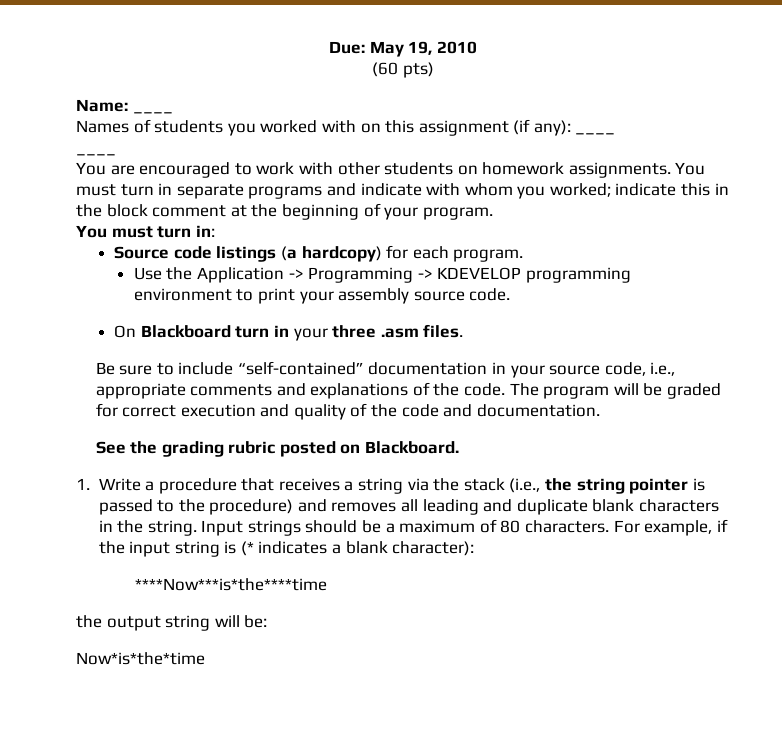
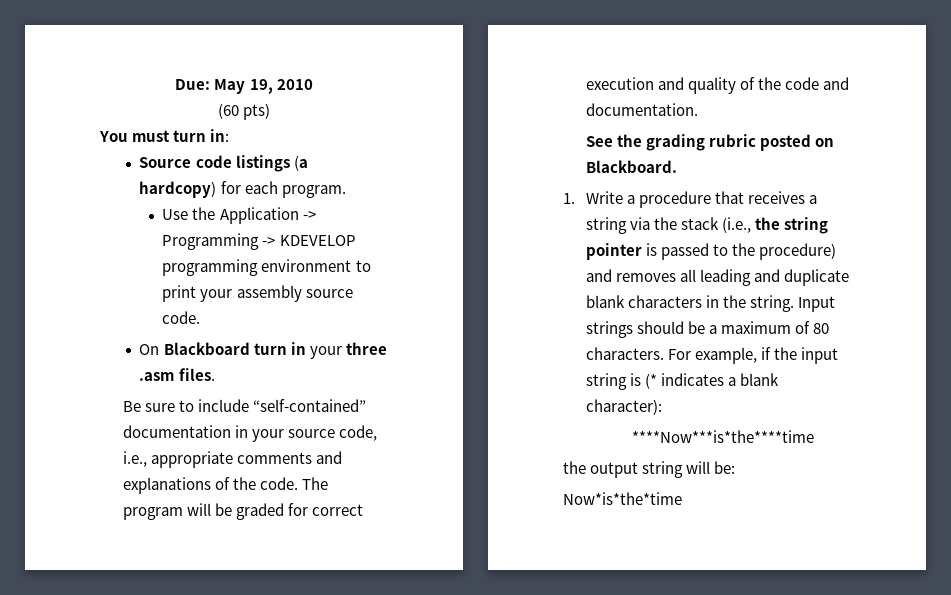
- Name: ____
- Names of students you worked with on this assignment (if any): ____
- ____
- You are encouraged to work with other students on homework assignments. You must turn in separate programs and indicate with whom you worked; indicate this in the block comment at the beginning of your program.

